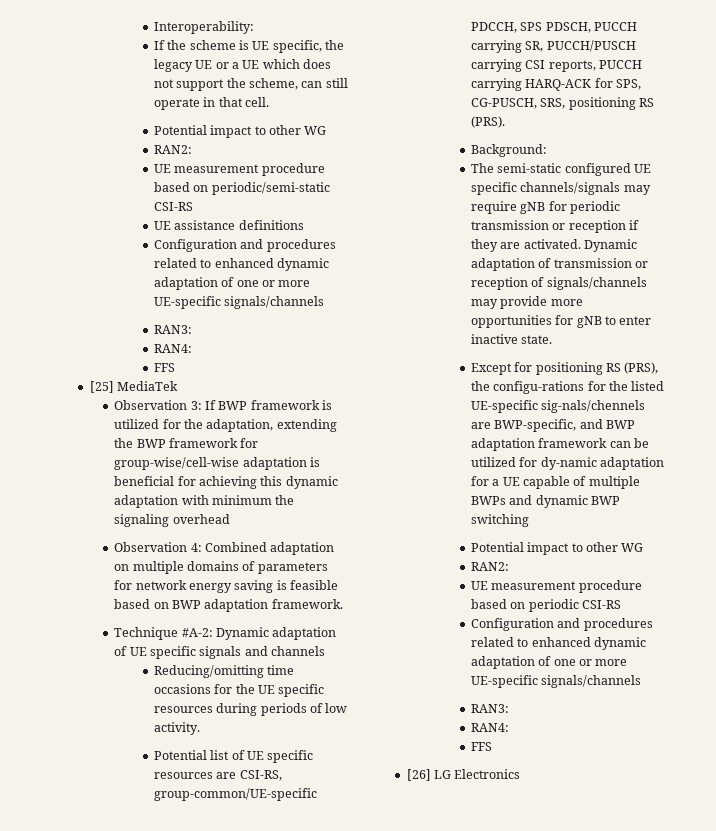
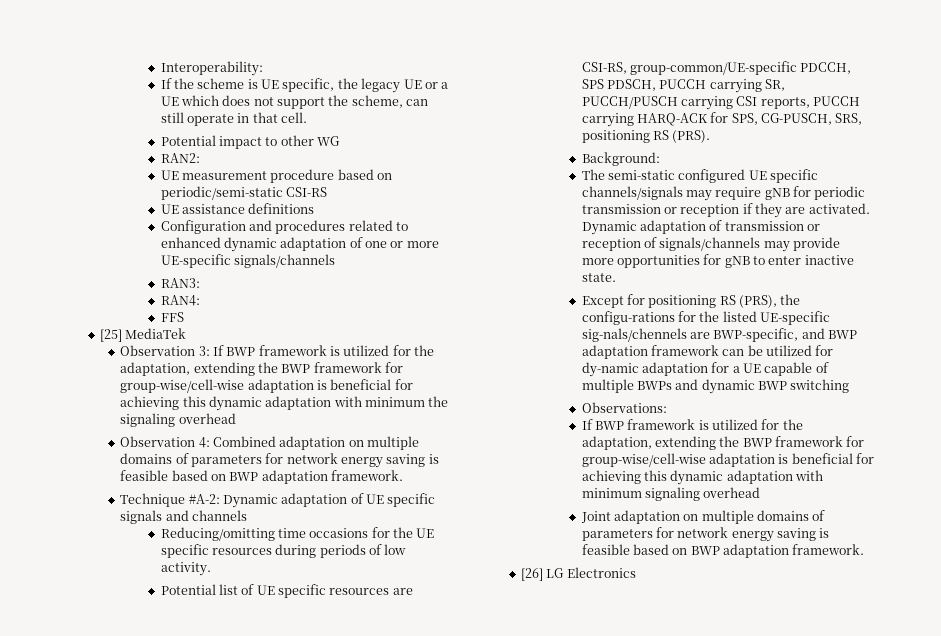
  Except for positioning RS (PRS), the configu-rations for the listed UE-specific sig-nals/chennels are BWP-specific, and BWP adaptation framework can be utilized for dy-namic adaptation for a UE capable of multiple BWPs and dynamic BWP switching
- Potential impact to other WG
- RAN2:
- UE measurement procedure based on periodic CSI-RS
- Configuration and procedures related to enhanced dynamic adaptation of one or more UE-specific signals/channels
- RAN3:
- RAN4:
- FFS
+ Observations:
+ If BWP framework is utilized for the adaptation, extending the BWP framework for group-wise/cell-wise adaptation is beneficial for achieving this dynamic adaptation with minimum signaling overhead
+ Joint adaptation on multiple domains of parameters for network energy saving is feasible based on BWP adaptation framework.

